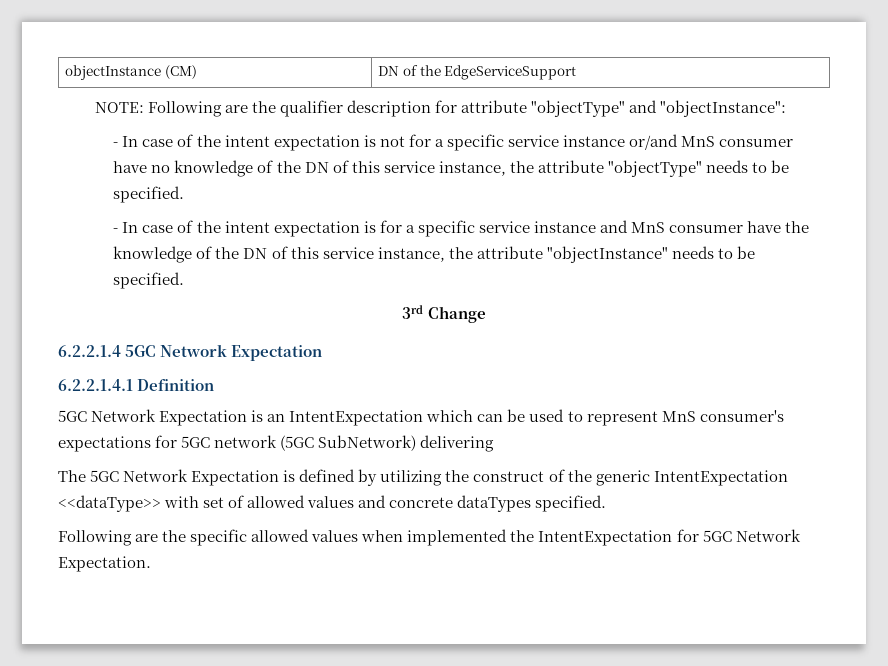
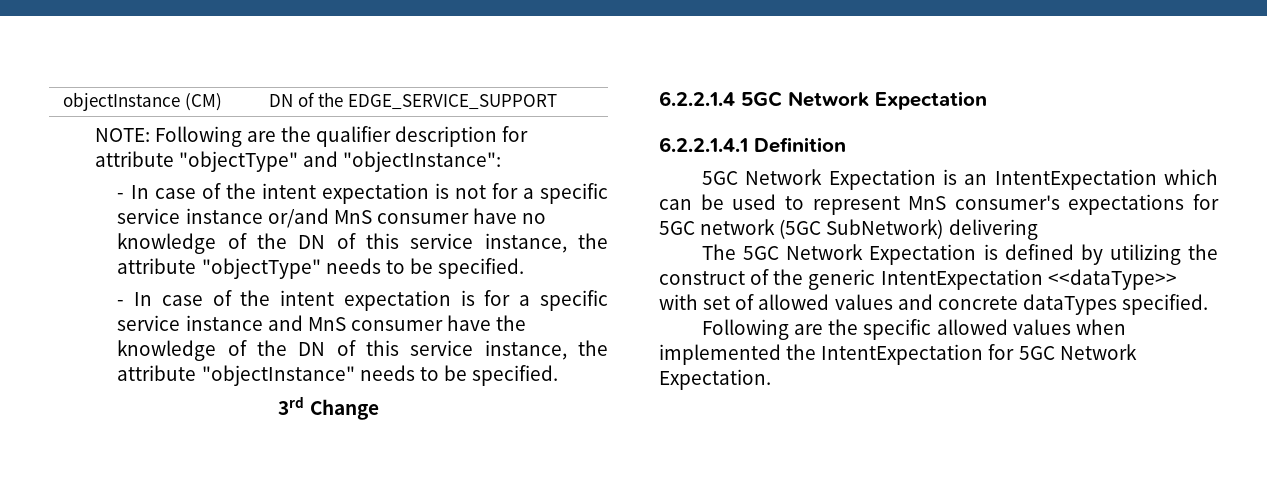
- objectInstance (CM) | DN of the EdgeServiceSupport
+ objectInstance (CM) | DN of the EDGE_SERVICE_SUPPORT

